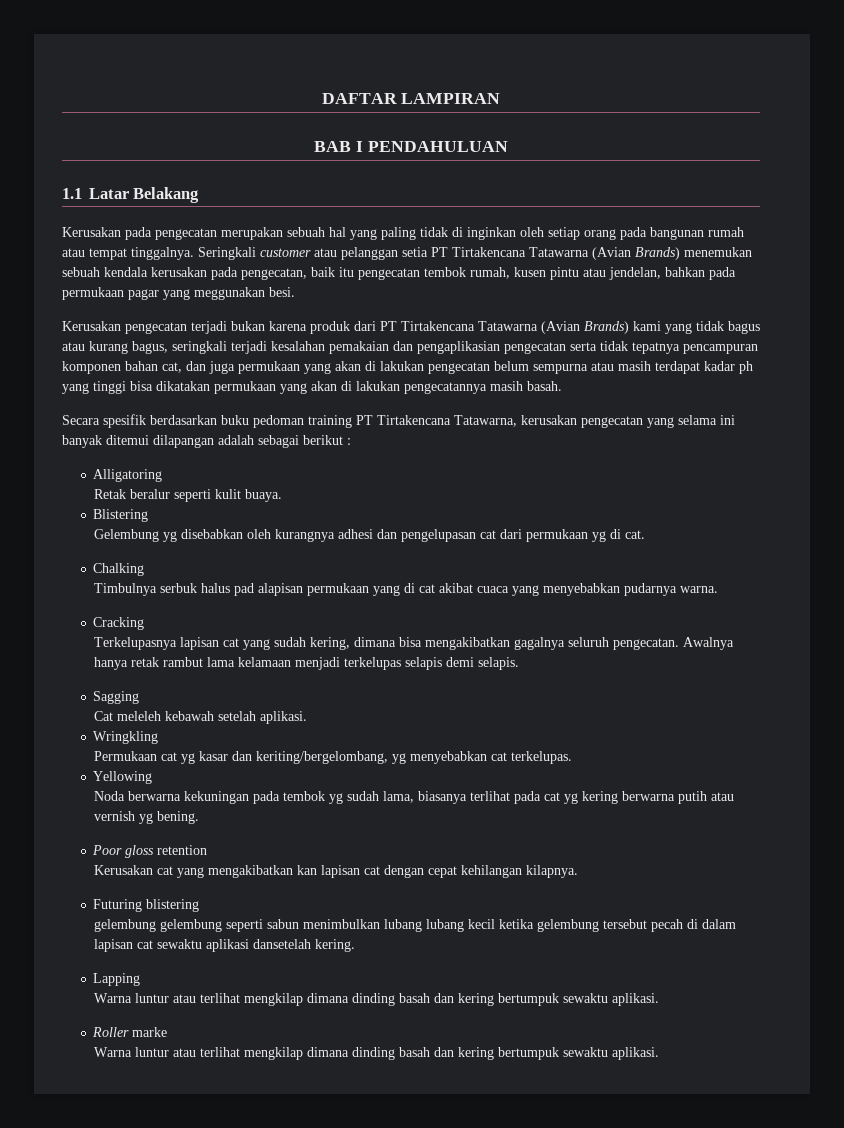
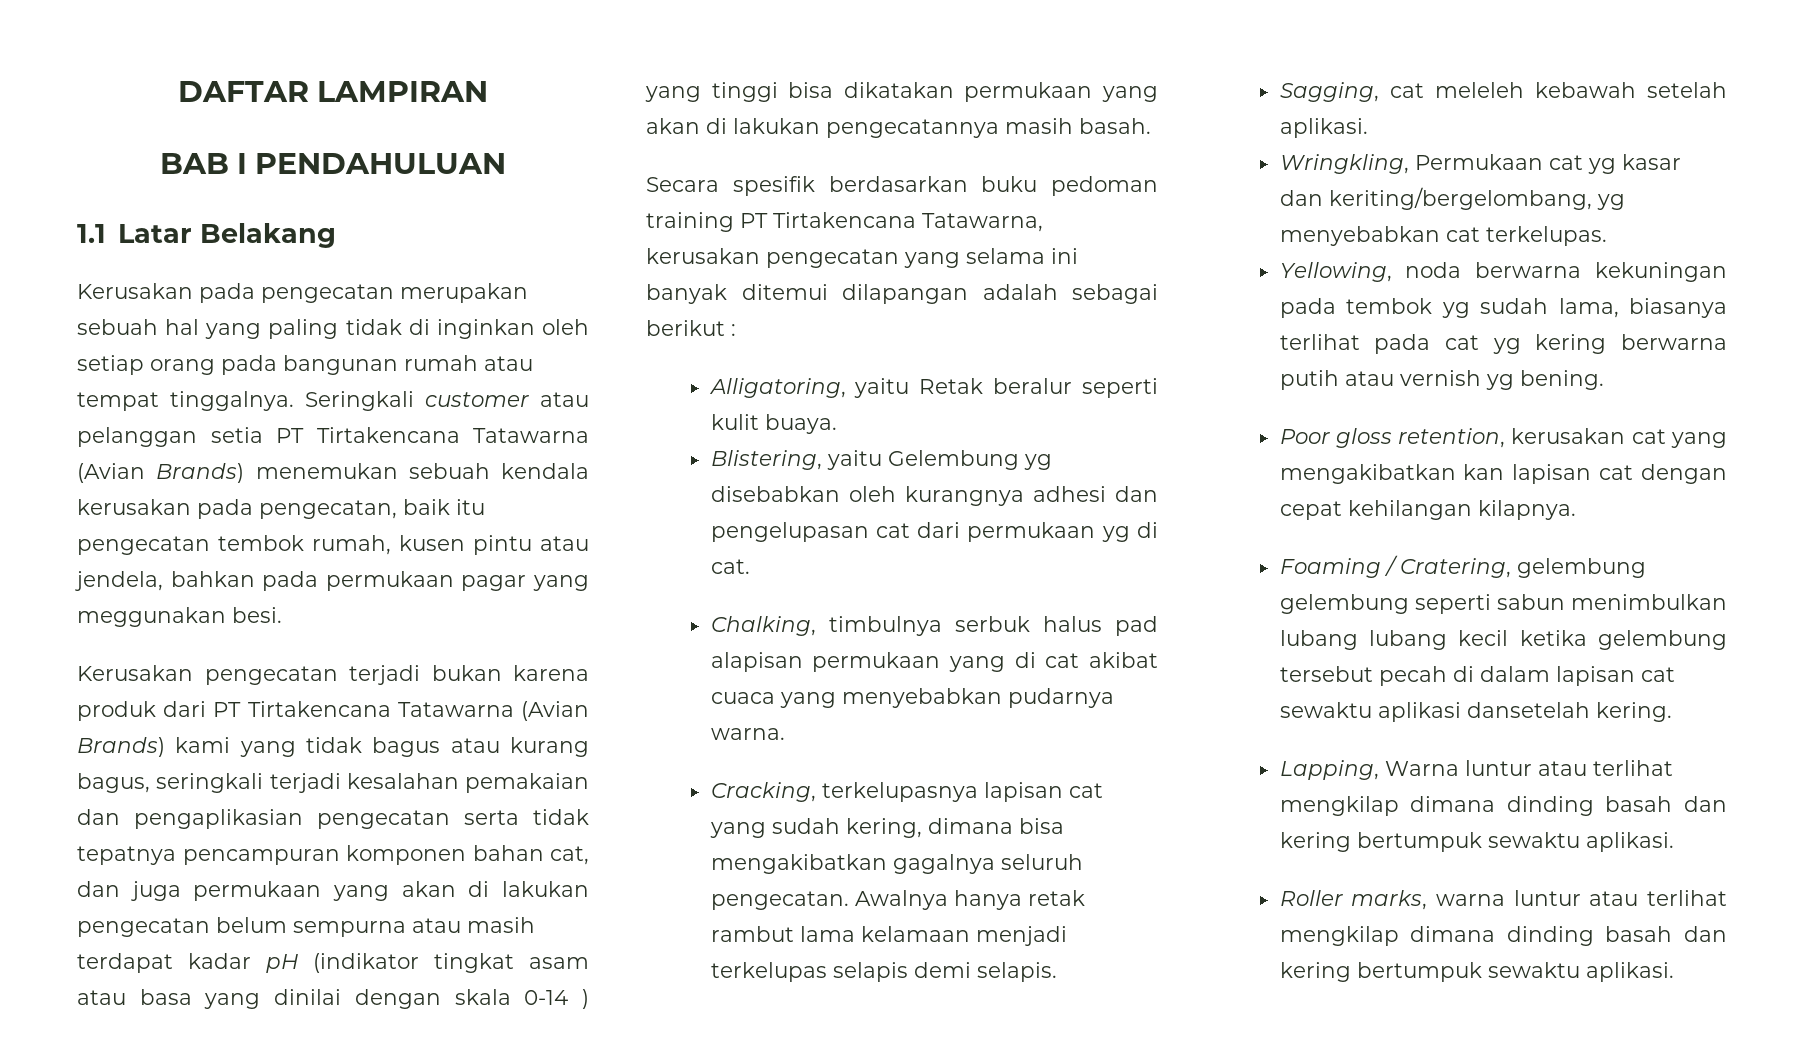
- Seringkali customer atau pelanggan setia PT Tirtakencana Tatawarna (Avian Brands) menemukan sebuah kendala kerusakan pada pengecatan, baik itu pengecatan tembok rumah, kusen pintu atau jendelan, bahkan pada permukaan pagar yang meggunakan besi.
+ Seringkali customer atau pelanggan setia PT Tirtakencana Tatawarna (Avian Brands) menemukan sebuah kendala kerusakan pada pengecatan, baik itu pengecatan tembok rumah, kusen pintu atau jendela, bahkan pada permukaan pagar yang meggunakan besi.
- Kerusakan pengecatan terjadi bukan karena produk dari PT Tirtakencana Tatawarna (Avian Brands) kami yang tidak bagus atau kurang bagus, seringkali terjadi kesalahan pemakaian dan pengaplikasian pengecatan serta tidak tepatnya pencampuran komponen bahan cat, dan juga permukaan yang akan di lakukan pengecatan belum sempurna atau masih terdapat kadar ph yang tinggi bisa dikatakan permukaan yang akan di lakukan pengecatannya masih basah.
+ Kerusakan pengecatan terjadi bukan karena produk dari PT Tirtakencana Tatawarna (Avian Brands) kami yang tidak bagus atau kurang bagus, seringkali terjadi kesalahan pemakaian dan pengaplikasian pengecatan serta tidak tepatnya pencampuran komponen bahan cat, dan juga permukaan yang akan di lakukan pengecatan belum sempurna atau masih terdapat kadar pH (indikator tingkat asam atau basa yang dinilai dengan skala 0-14 ) yang tinggi bisa dikatakan permukaan yang akan di lakukan pengecatannya masih basah.
- Alligatoring
- Retak beralur seperti kulit buaya.
+ Alligatoring, yaitu Retak beralur seperti kulit buaya.
- Blistering
- Gelembung yg disebabkan oleh kurangnya adhesi dan pengelupasan cat dari permukaan yg di cat.
+ Blistering, yaitu Gelembung yg disebabkan oleh kurangnya adhesi dan pengelupasan cat dari permukaan yg di cat.
- Chalking
- Timbulnya serbuk halus pad alapisan permukaan yang di cat akibat cuaca yang menyebabkan pudarnya warna.
+ Chalking, timbulnya serbuk halus pad alapisan permukaan yang di cat akibat cuaca yang menyebabkan pudarnya warna.
- Cracking
- Terkelupasnya lapisan cat yang sudah kering, dimana bisa mengakibatkan gagalnya seluruh pengecatan.
+ Cracking, terkelupasnya lapisan cat yang sudah kering, dimana bisa mengakibatkan gagalnya seluruh pengecatan.
- Sagging
- Cat meleleh kebawah setelah aplikasi.
+ Sagging, cat meleleh kebawah setelah aplikasi.
- Wringkling
- Permukaan cat yg kasar dan keriting/bergelombang, yg menyebabkan cat terkelupas.
+ Wringkling, Permukaan cat yg kasar dan keriting/bergelombang, yg menyebabkan cat terkelupas.
- Yellowing
- Noda berwarna kekuningan pada tembok yg sudah lama, biasanya terlihat pada cat yg kering berwarna putih atau vernish yg bening.
+ Yellowing, noda berwarna kekuningan pada tembok yg sudah lama, biasanya terlihat pada cat yg kering berwarna putih atau vernish yg bening.
- Poor gloss retention
- Kerusakan cat yang mengakibatkan kan lapisan cat dengan cepat kehilangan kilapnya.
+ Poor gloss retention, kerusakan cat yang mengakibatkan kan lapisan cat dengan cepat kehilangan kilapnya.
- Futuring blistering
- gelembung gelembung seperti sabun menimbulkan lubang lubang kecil ketika gelembung tersebut pecah di dalam lapisan cat sewaktu aplikasi dansetelah kering.
+ Foaming / Cratering, gelembung gelembung seperti sabun menimbulkan lubang lubang kecil ketika gelembung tersebut pecah di dalam lapisan cat sewaktu aplikasi dansetelah kering.
- Lapping
- Warna luntur atau terlihat mengkilap dimana dinding basah dan kering bertumpuk sewaktu aplikasi.
+ Lapping, Warna luntur atau terlihat mengkilap dimana dinding basah dan kering bertumpuk sewaktu aplikasi.
- Roller marke
- Warna luntur atau terlihat mengkilap dimana dinding basah dan kering bertumpuk sewaktu aplikasi.
+ Roller marks, warna luntur atau terlihat mengkilap dimana dinding basah dan kering bertumpuk sewaktu aplikasi.

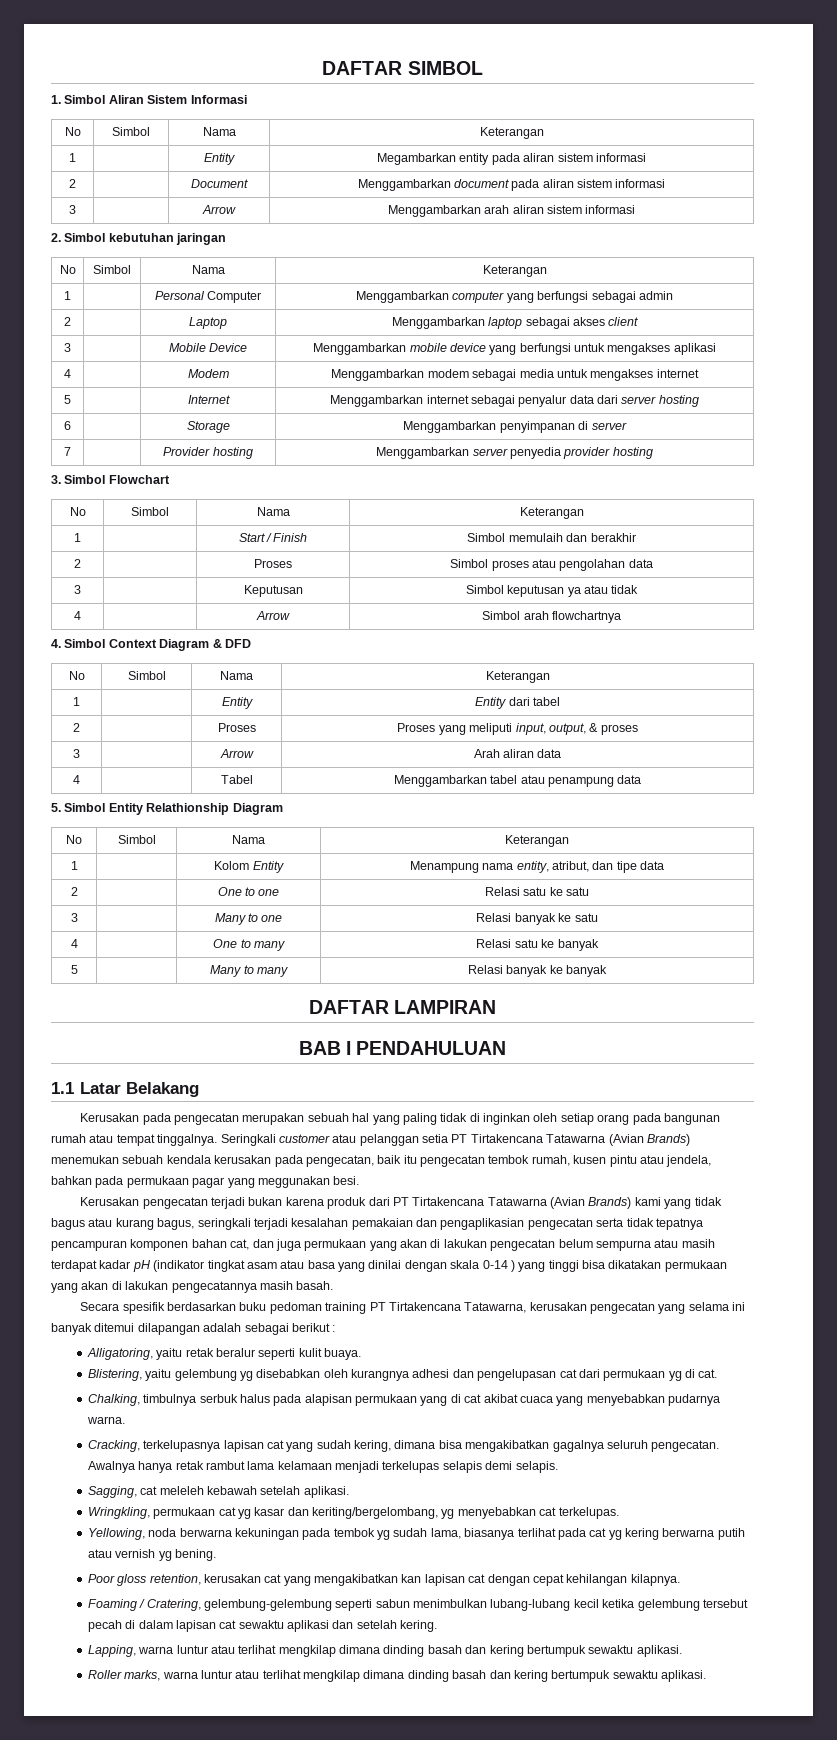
+ DAFTAR SIMBOL
+ 1. Simbol Aliran Sistem Informasi
+ No | Simbol | Nama | Keterangan
+ 1 | | Entity | Megambarkan entity pada aliran sistem informasi
+ 2 | | Document | Menggambarkan document pada aliran sistem informasi
+ 3 | | Arrow | Menggambarkan arah aliran sistem informasi
+ 2. Simbol kebutuhan jaringan
+ No | Simbol | Nama | Keterangan
+ 1 | | Personal Computer | Menggambarkan computer yang berfungsi sebagai admin
+ 2 | | Laptop | Menggambarkan laptop sebagai akses client
+ 3 | | Mobile Device | Menggambarkan mobile device yang berfungsi untuk mengakses aplikasi
+ 4 | | Modem | Menggambarkan modem sebagai media untuk mengakses internet
+ 5 | | Internet | Menggambarkan internet sebagai penyalur data dari server hosting
+ 6 | | Storage | Menggambarkan penyimpanan di server
+ 7 | | Provider hosting | Menggambarkan server penyedia provider hosting
+ 3. Simbol Flowchart
+ No | Simbol | Nama | Keterangan
+ 1 | | Start / Finish | Simbol memulaih dan berakhir
+ 2 | | Proses | Simbol proses atau pengolahan data
+ 3 | | Keputusan | Simbol keputusan ya atau tidak
+ 4 | | Arrow | Simbol arah flowchartnya
+ 4. Simbol Context Diagram & DFD
+ No | Simbol | Nama | Keterangan
+ 1 | | Entity | Entity dari tabel
+ 2 | | Proses | Proses yang meliputi input, output, & proses
+ 3 | | Arrow | Arah aliran data
+ 4 | | Tabel | Menggambarkan tabel atau penampung data
+ 5. Simbol Entity Relathionship Diagram
+ No | Simbol | Nama | Keterangan
+ 1 | | Kolom Entity | Menampung nama entity, atribut, dan tipe data
+ 2 | | One to one | Relasi satu ke satu
+ 3 | | Many to one | Relasi banyak ke satu
+ 4 | | One to many | Relasi satu ke banyak
+ 5 | | Many to many | Relasi banyak ke banyak
- Alligatoring, yaitu Retak beralur seperti kulit buaya.
+ Alligatoring, yaitu retak beralur seperti kulit buaya.
- Blistering, yaitu Gelembung yg disebabkan oleh kurangnya adhesi dan pengelupasan cat dari permukaan yg di cat.
+ Blistering, yaitu gelembung yg disebabkan oleh kurangnya adhesi dan pengelupasan cat dari permukaan yg di cat.
- Chalking, timbulnya serbuk halus pad alapisan permukaan yang di cat akibat cuaca yang menyebabkan pudarnya warna.
+ Chalking, timbulnya serbuk halus pada alapisan permukaan yang di cat akibat cuaca yang menyebabkan pudarnya warna.
- Wringkling, Permukaan cat yg kasar dan keriting/bergelombang, yg menyebabkan cat terkelupas.
+ Wringkling, permukaan cat yg kasar dan keriting/bergelombang, yg menyebabkan cat terkelupas.
- Foaming / Cratering, gelembung gelembung seperti sabun menimbulkan lubang lubang kecil ketika gelembung tersebut pecah di dalam lapisan cat sewaktu aplikasi dansetelah kering.
+ Foaming / Cratering, gelembung-gelembung seperti sabun menimbulkan lubang-lubang kecil ketika gelembung tersebut pecah di dalam lapisan cat sewaktu aplikasi dan setelah kering.
- Lapping, Warna luntur atau terlihat mengkilap dimana dinding basah dan kering bertumpuk sewaktu aplikasi.
+ Lapping, warna luntur atau terlihat mengkilap dimana dinding basah dan kering bertumpuk sewaktu aplikasi.

